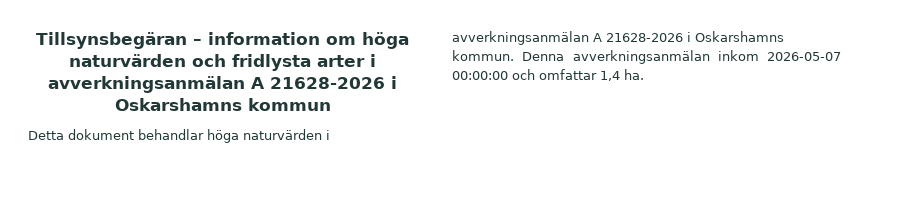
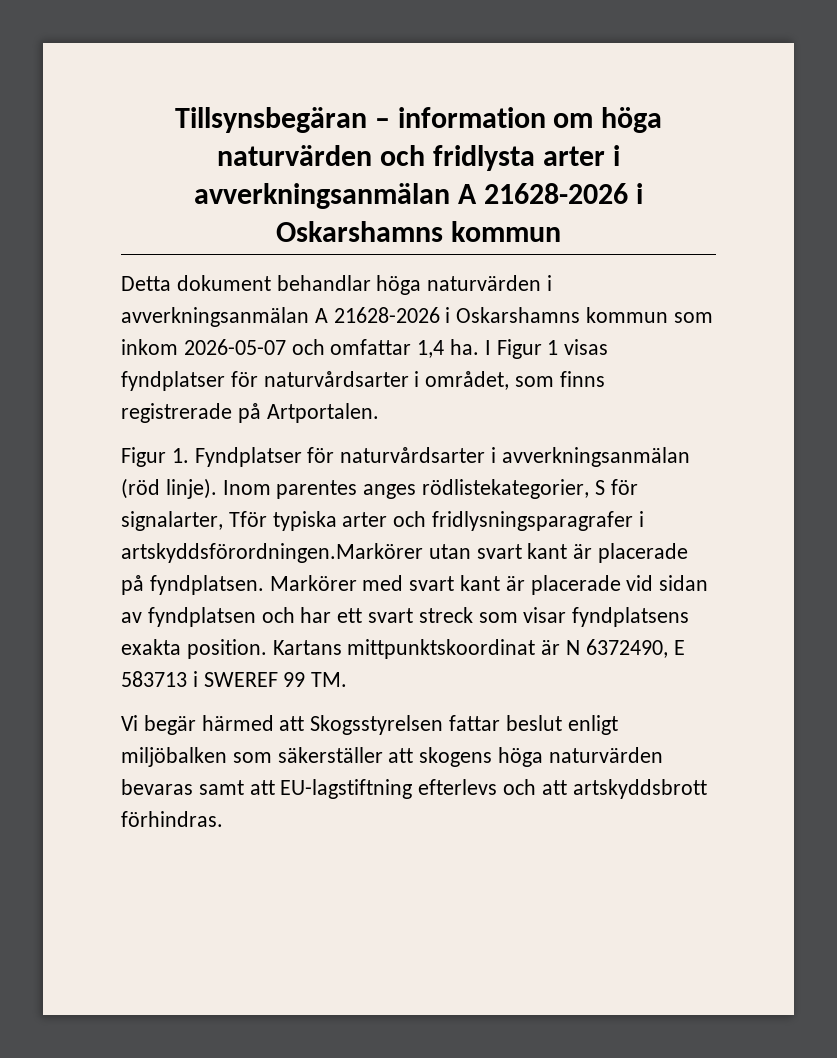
- Detta dokument behandlar höga naturvärden i avverkningsanmälan A 21628-2026 i Oskarshamns kommun. Denna avverkningsanmälan inkom 2026-05-07 00:00:00 och omfattar 1,4 ha.
+ Detta dokument behandlar höga naturvärden i avverkningsanmälan A 21628-2026 i Oskarshamns kommun som inkom 2026-05-07 och omfattar 1,4 ha.
+ I Figur 1 visas fyndplatser för naturvårdsarter i området, som finns registrerade på Artportalen.
+ Figur 1. Fyndplatser för naturvårdsarter i avverkningsanmälan (röd linje). Inom parentes anges rödlistekategorier, S för signalarter, Tför typiska arter och fridlysningsparagrafer i artskyddsförordningen.Markörer utan svart kant är placerade på fyndplatsen. Markörer med svart kant är placerade vid sidan av fyndplatsen och har ett svart streck som visar fyndplatsens exakta position. Kartans mittpunktskoordinat är N 6372490, E 583713 i SWEREF 99 TM.
+ Vi begär härmed att Skogsstyrelsen fattar beslut enligt miljöbalken som säkerställer att skogens höga naturvärden bevaras samt att EU-lagstiftning efterlevs och att artskyddsbrott förhindras.

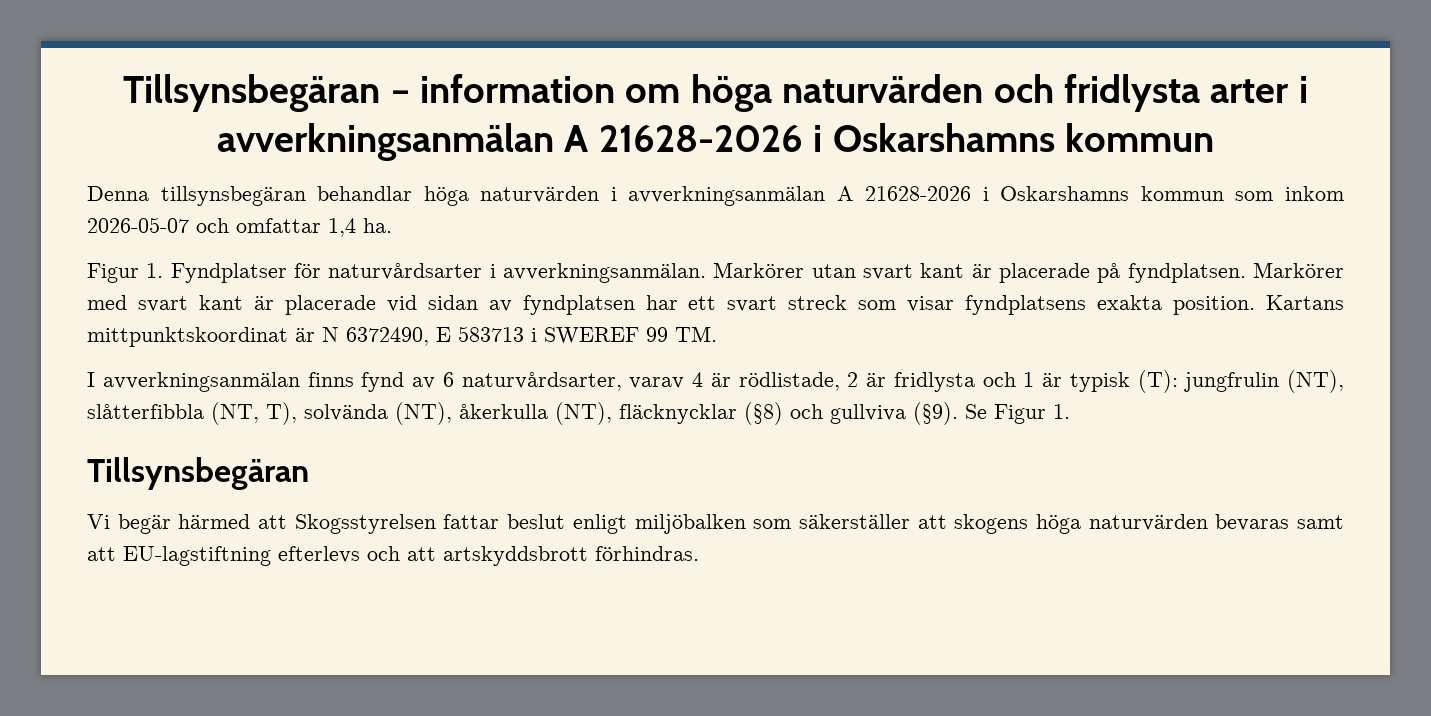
- Detta dokument behandlar höga naturvärden i avverkningsanmälan A 21628-2026 i Oskarshamns kommun som inkom 2026-05-07 och omfattar 1,4 ha. I Figur 1 visas fyndplatser för naturvårdsarter i området, som finns registrerade på Artportalen.
+ Denna tillsynsbegäran behandlar höga naturvärden i avverkningsanmälan A 21628-2026 i Oskarshamns kommun som inkom 2026-05-07 och omfattar 1,4 ha.
- Figur 1. Fyndplatser för naturvårdsarter i avverkningsanmälan (röd linje). Inom parentes anges rödlistekategorier, S för signalarter, Tför typiska arter och fridlysningsparagrafer i artskyddsförordningen.Markörer utan svart kant är placerade på fyndplatsen.
+ Figur 1. Fyndplatser för naturvårdsarter i avverkningsanmälan. Markörer utan svart kant är placerade på fyndplatsen.
- Markörer med svart kant är placerade vid sidan av fyndplatsen och har ett svart streck som visar fyndplatsens exakta position.
+ Markörer med svart kant är placerade vid sidan av fyndplatsen har ett svart streck som visar fyndplatsens exakta position.
+ I avverkningsanmälan finns fynd av 6 naturvårdsarter, varav 4 är rödlistade, 2 är fridlysta och 1 är typisk (T): jungfrulin (NT), slåtterfibbla (NT, T), solvända (NT), åkerkulla (NT), fläcknycklar (§8) och gullviva (§9). Se Figur 1.
+ Tillsynsbegäran

